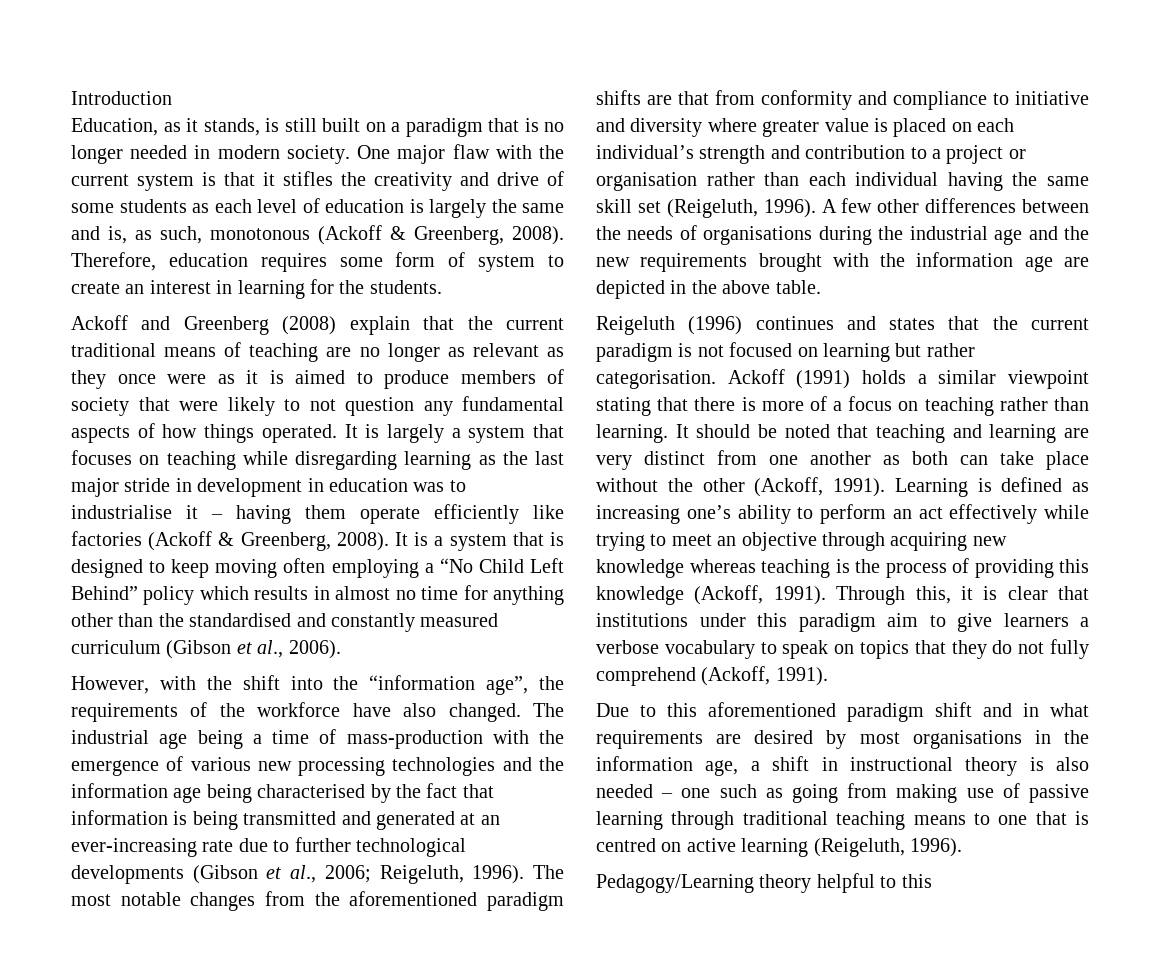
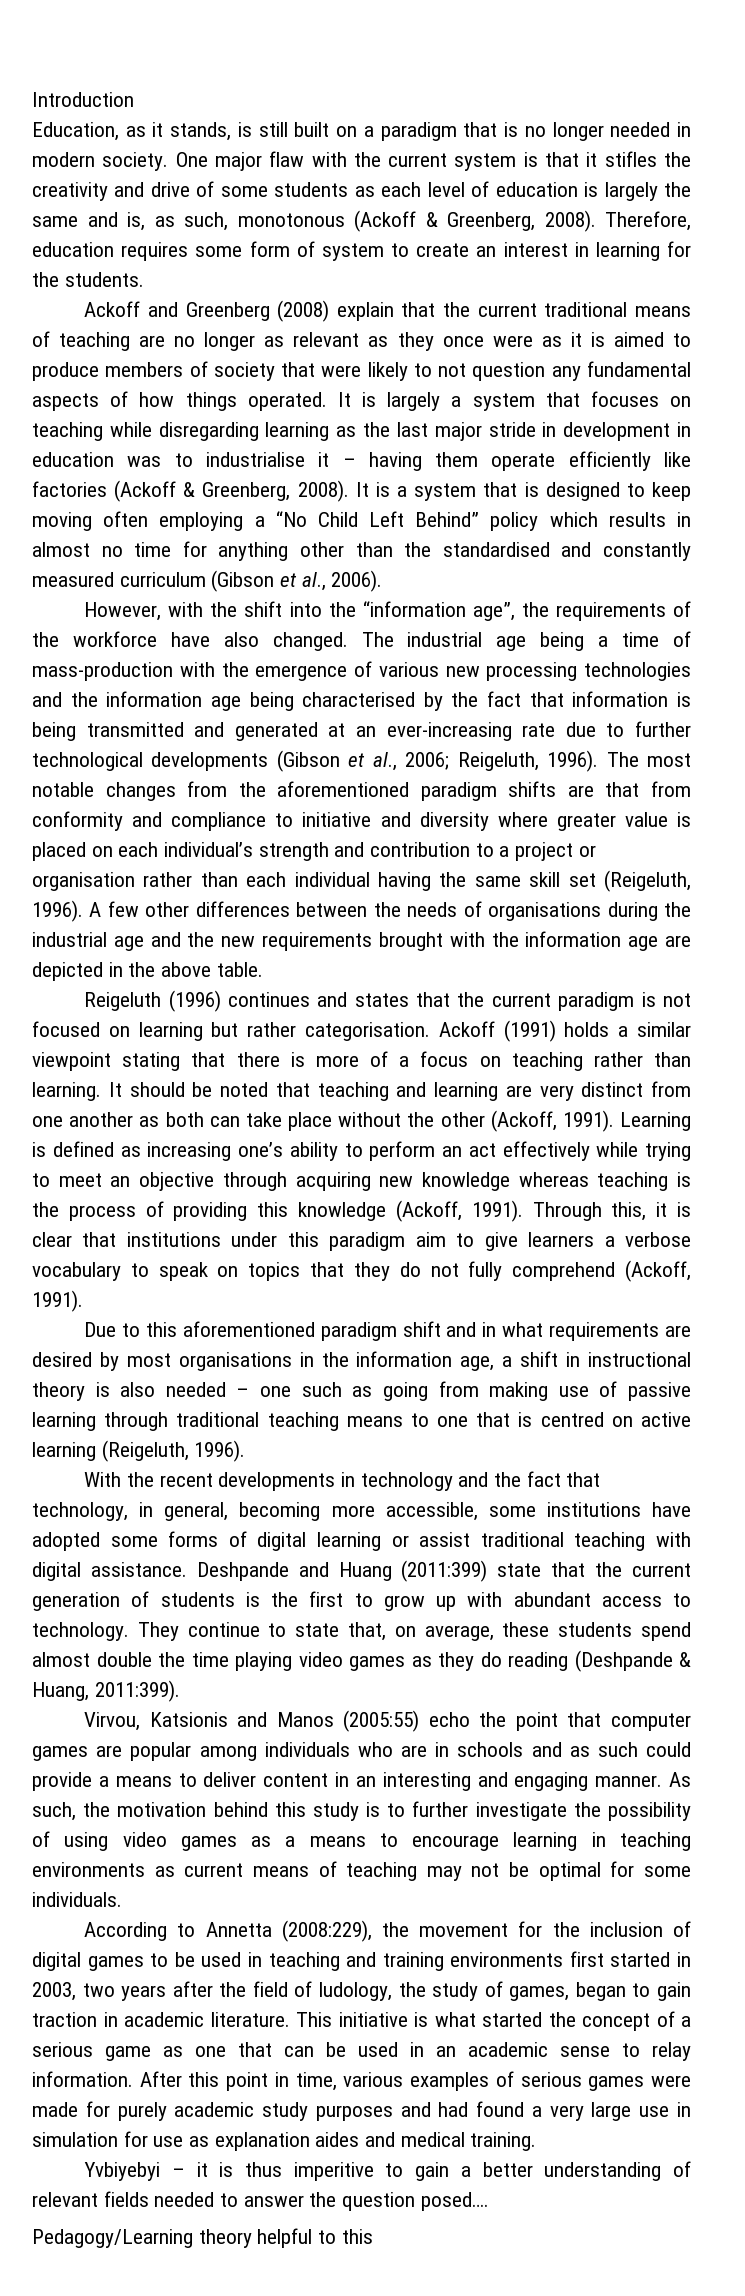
+ With the recent developments in technology and the fact that technology, in general, becoming more accessible, some institutions have adopted some forms of digital learning or assist traditional teaching with digital assistance. Deshpande and Huang (2011:399) state that the current generation of students is the first to grow up with abundant access to technology. They continue to state that, on average, these students spend almost double the time playing video games as they do reading (Deshpande & Huang, 2011:399).
+ Virvou, Katsionis and Manos (2005:55) echo the point that computer games are popular among individuals who are in schools and as such could provide a means to deliver content in an interesting and engaging manner. As such, the motivation behind this study is to further investigate the possibility of using video games as a means to encourage learning in teaching environments as current means of teaching may not be optimal for some individuals.
+ According to Annetta (2008:229), the movement for the inclusion of digital games to be used in teaching and training environments first started in 2003, two years after the field of ludology, the study of games, began to gain traction in academic literature. This initiative is what started the concept of a serious game as one that can be used in an academic sense to relay information. After this point in time, various examples of serious games were made for purely academic study purposes and had found a very large use in simulation for use as explanation aides and medical training.
+ Yvbiyebyi – it is thus imperitive to gain a better understanding of relevant fields needed to answer the question posed….

